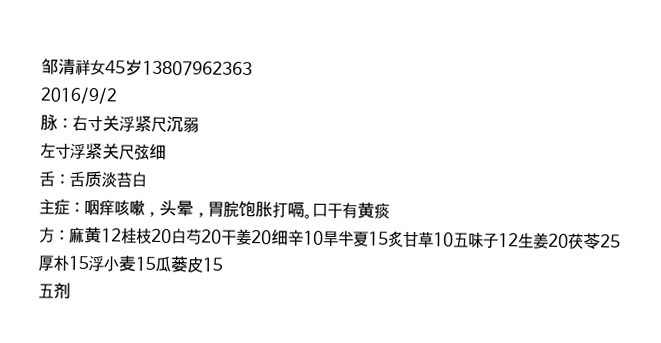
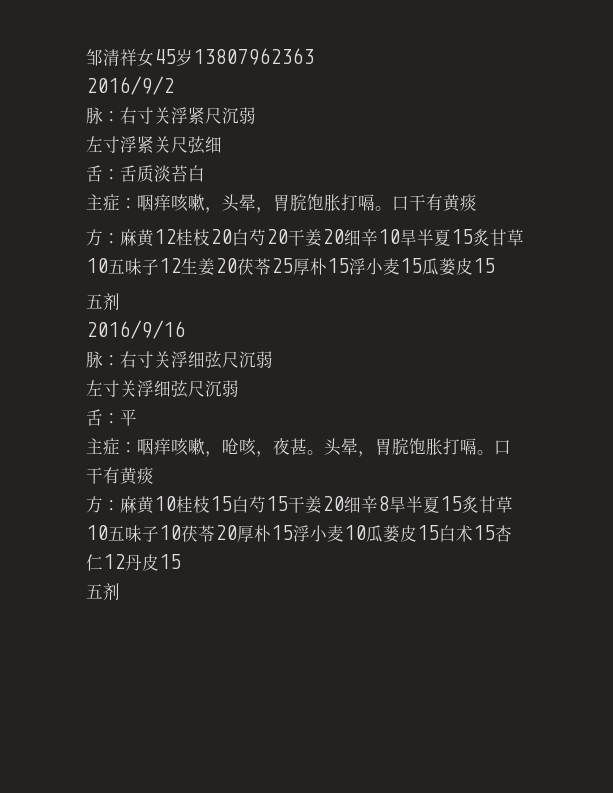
+ 2016/9/16
+ 脉：右寸关浮细弦尺沉弱
+ 左寸关浮细弦尺沉弱
+ 舌：平
+ 主症：咽痒咳嗽，呛咳，夜甚。头晕，胃脘饱胀打嗝。口干有黄痰
+ 方：麻黄10桂枝15白芍15干姜20细辛8旱半夏15炙甘草10五味子10茯苓20厚朴15浮小麦10瓜蒌皮15白术15杏仁12丹皮15
+ 五剂

